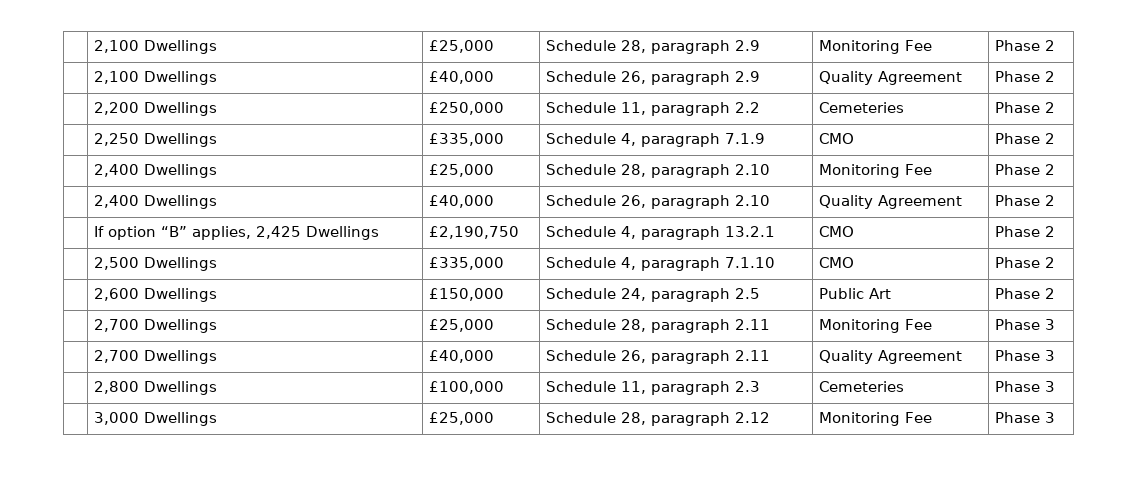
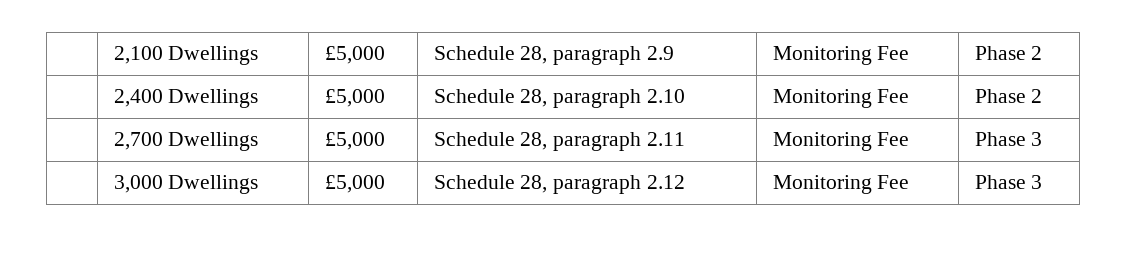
- | 2,100 Dwellings | £25,000 | Schedule 28, paragraph 2.9 | Monitoring Fee | Phase 2
+ | 2,100 Dwellings | £5,000 | Schedule 28, paragraph 2.9 | Monitoring Fee | Phase 2
- | 2,100 Dwellings | £40,000 | Schedule 26, paragraph 2.9 | Quality Agreement | Phase 2
- | 2,200 Dwellings | £250,000 | Schedule 11, paragraph 2.2 | Cemeteries | Phase 2
- | 2,250 Dwellings | £335,000 | Schedule 4, paragraph 7.1.9 | CMO | Phase 2
- | 2,400 Dwellings | £25,000 | Schedule 28, paragraph 2.10 | Monitoring Fee | Phase 2
+ | 2,400 Dwellings | £5,000 | Schedule 28, paragraph 2.10 | Monitoring Fee | Phase 2
- | 2,400 Dwellings | £40,000 | Schedule 26, paragraph 2.10 | Quality Agreement | Phase 2
- | If option “B” applies, 2,425 Dwellings | £2,190,750 | Schedule 4, paragraph 13.2.1 | CMO | Phase 2
- | 2,500 Dwellings | £335,000 | Schedule 4, paragraph 7.1.10 | CMO | Phase 2
- | 2,600 Dwellings | £150,000 | Schedule 24, paragraph 2.5 | Public Art | Phase 2
- | 2,700 Dwellings | £25,000 | Schedule 28, paragraph 2.11 | Monitoring Fee | Phase 3
+ | 2,700 Dwellings | £5,000 | Schedule 28, paragraph 2.11 | Monitoring Fee | Phase 3
- | 2,700 Dwellings | £40,000 | Schedule 26, paragraph 2.11 | Quality Agreement | Phase 3
- | 2,800 Dwellings | £100,000 | Schedule 11, paragraph 2.3 | Cemeteries | Phase 3
- | 3,000 Dwellings | £25,000 | Schedule 28, paragraph 2.12 | Monitoring Fee | Phase 3
+ | 3,000 Dwellings | £5,000 | Schedule 28, paragraph 2.12 | Monitoring Fee | Phase 3

